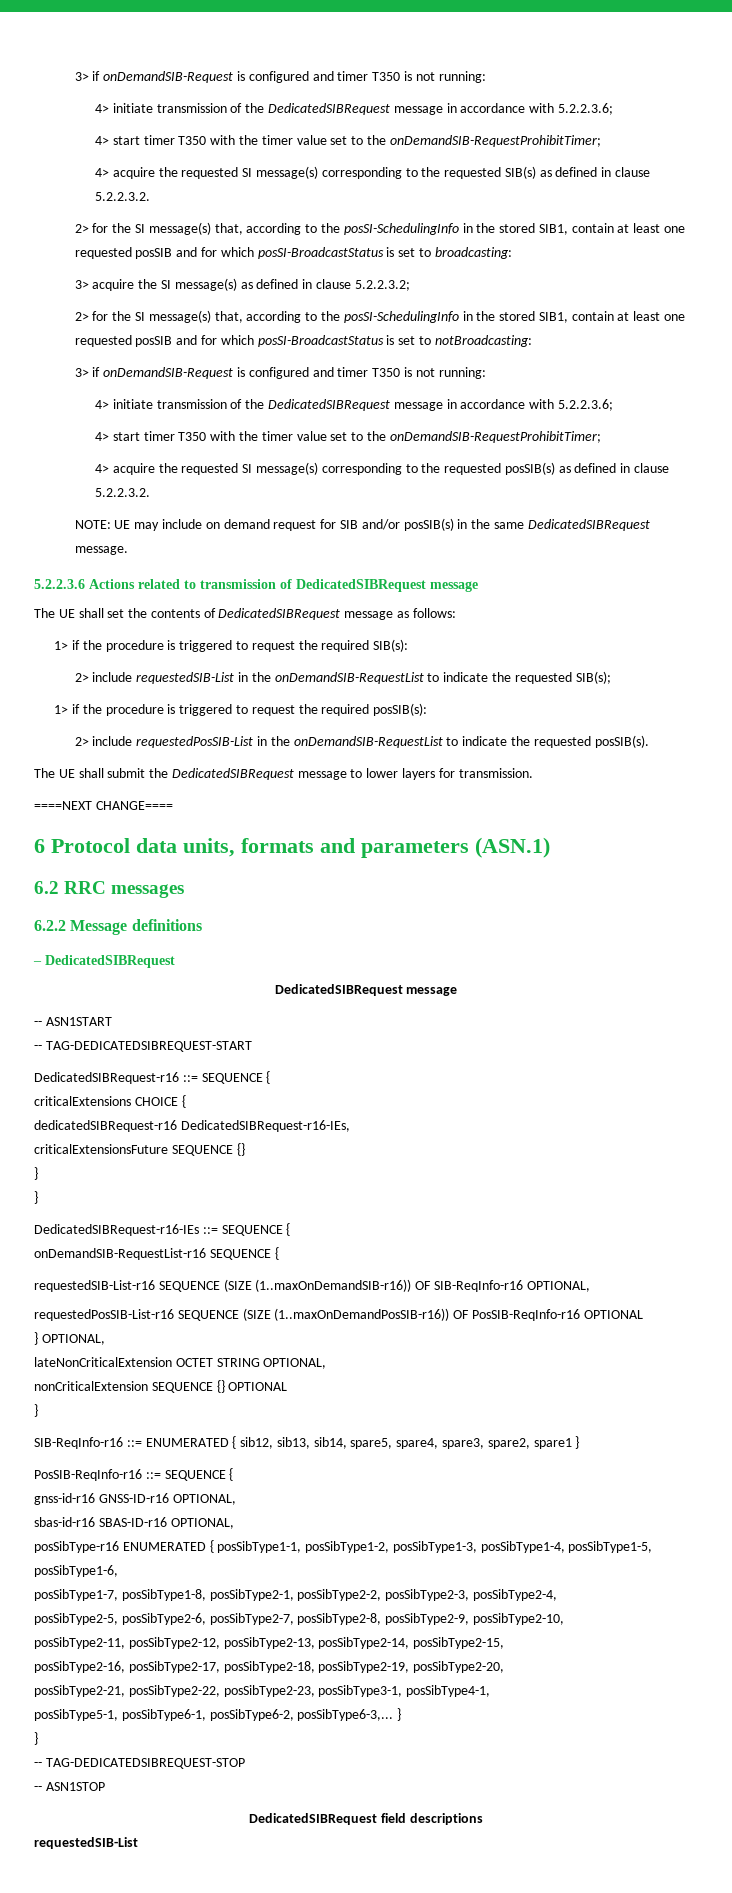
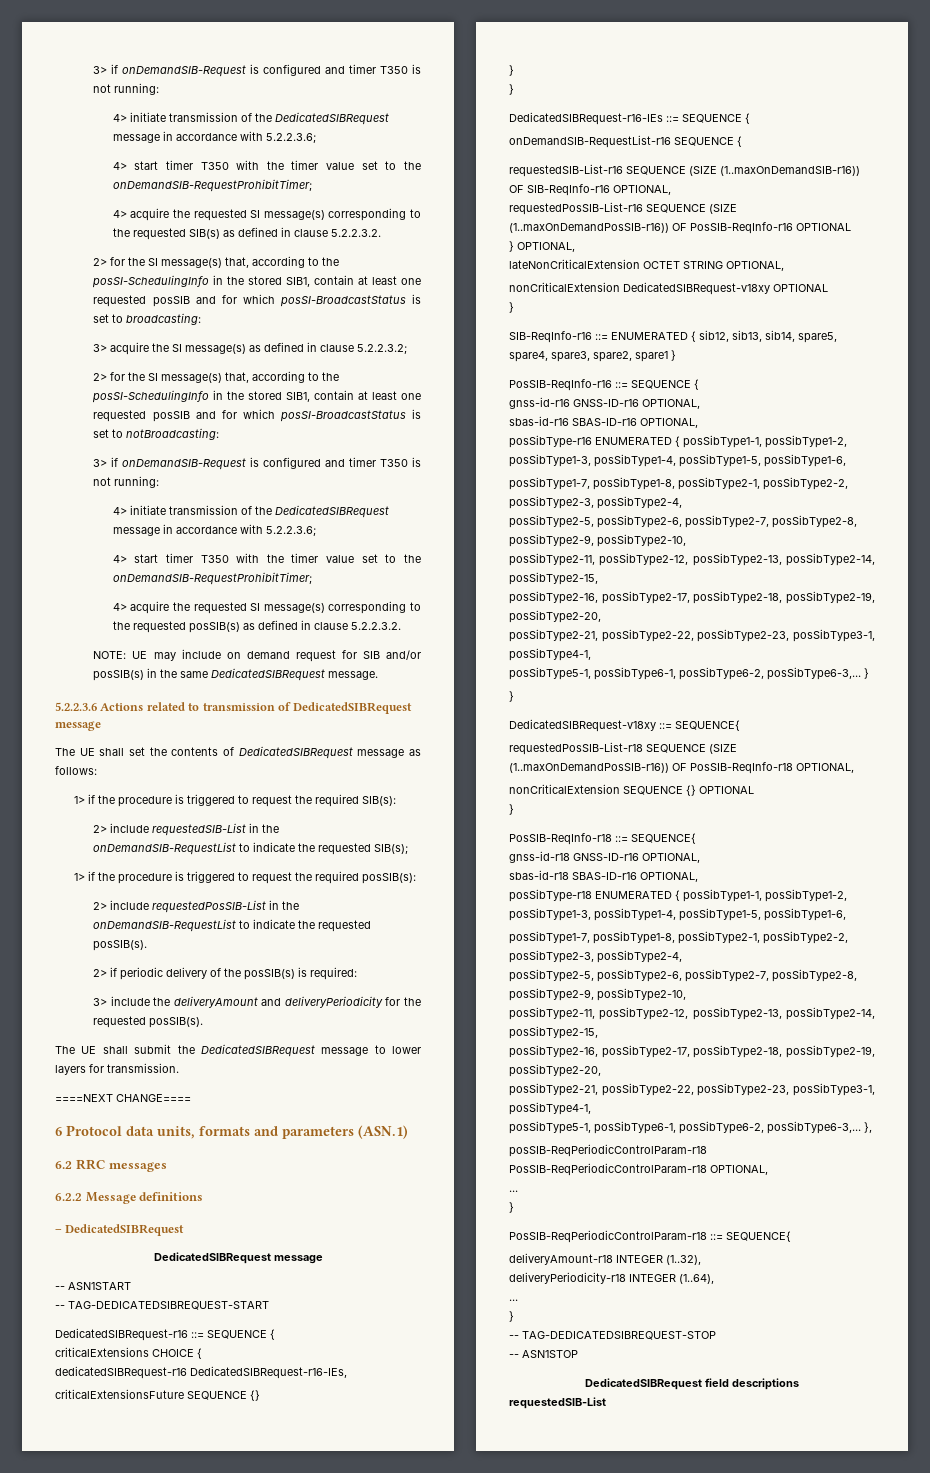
+ 2> if periodic delivery of the posSIB(s) is required:
+ 3> include the deliveryAmount and deliveryPeriodicity for the requested posSIB(s).
- nonCriticalExtension SEQUENCE {} OPTIONAL
+ nonCriticalExtension DedicatedSIBRequest-v18xy OPTIONAL
+ DedicatedSIBRequest-v18xy ::= SEQUENCE{
+ requestedPosSIB-List-r18 SEQUENCE (SIZE (1..maxOnDemandPosSIB-r16)) OF PosSIB-ReqInfo-r18 OPTIONAL,
+ nonCriticalExtension SEQUENCE {} OPTIONAL
+ }
+ PosSIB-ReqInfo-r18 ::= SEQUENCE{
+ gnss-id-r18 GNSS-ID-r16 OPTIONAL,
+ sbas-id-r18 SBAS-ID-r16 OPTIONAL,
+ posSibType-r18 ENUMERATED { posSibType1-1, posSibType1-2, posSibType1-3, posSibType1-4, posSibType1-5, posSibType1-6,
+ posSibType1-7, posSibType1-8, posSibType2-1, posSibType2-2, posSibType2-3, posSibType2-4,
+ posSibType2-5, posSibType2-6, posSibType2-7, posSibType2-8, posSibType2-9, posSibType2-10,
+ posSibType2-11, posSibType2-12, posSibType2-13, posSibType2-14, posSibType2-15,
+ posSibType2-16, posSibType2-17, posSibType2-18, posSibType2-19, posSibType2-20,
+ posSibType2-21, posSibType2-22, posSibType2-23, posSibType3-1, posSibType4-1,
+ posSibType5-1, posSibType6-1, posSibType6-2, posSibType6-3,... },
+ posSIB-ReqPeriodicControlParam-r18 PosSIB-ReqPeriodicControlParam-r18 OPTIONAL,
+ ...
+ }
+ PosSIB-ReqPeriodicControlParam-r18 ::= SEQUENCE{
+ deliveryAmount-r18 INTEGER (1..32),
+ deliveryPeriodicity-r18 INTEGER (1..64),
+ ...
+ }

